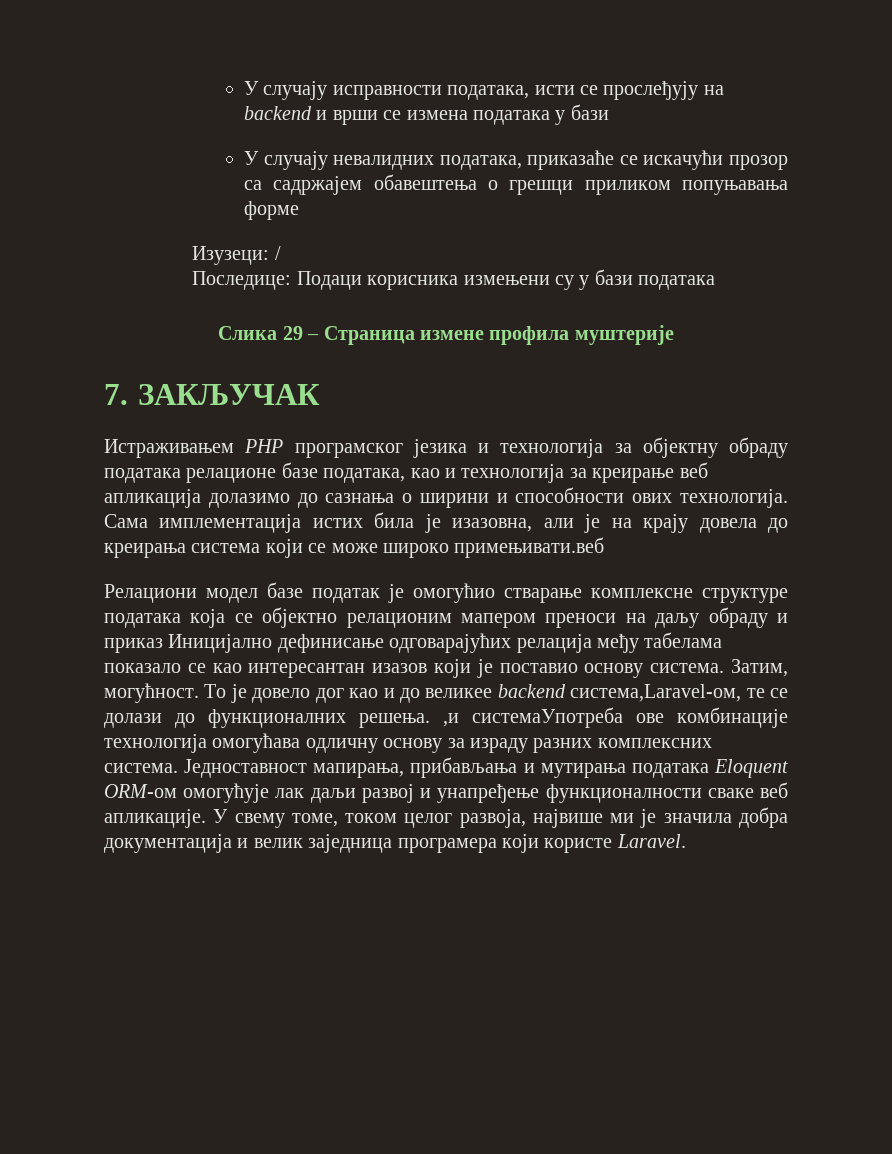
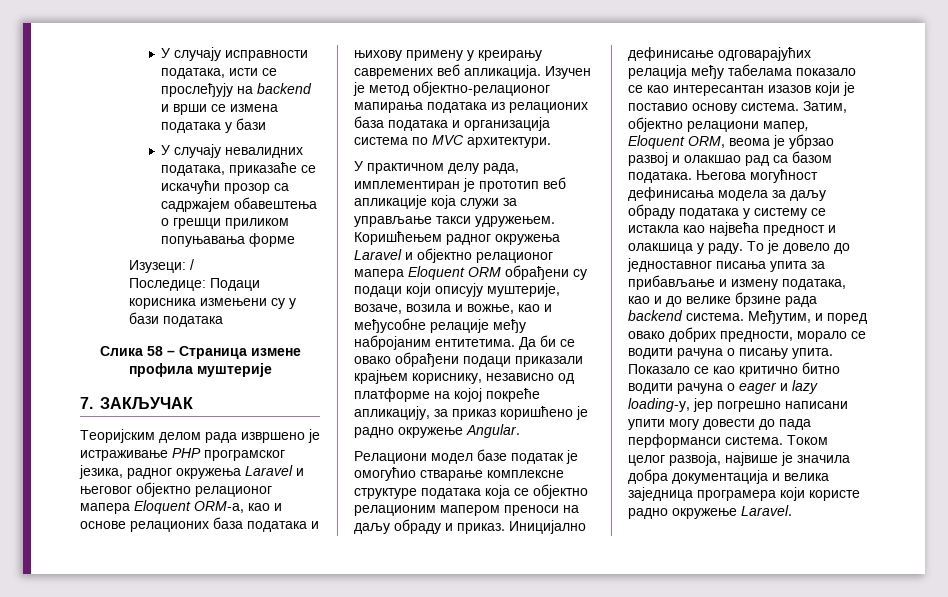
- Слика 29 – Страница измене профила муштерије
+ Слика 58 – Страница измене профила муштерије
- Истраживањем PHP програмског језика и технологија за објектну обраду података релационе базе података, као и технологија за креирање веб апликација долазимо до сазнања о ширини и способности ових технологија. Сама имплементација истих била је изазовна, али је на крају довела до креирања система који се може широко примењивати.веб
+ Теоријским делом рада извршено је истраживање PHP програмског језика, радног окружења Laravel и његовог објектно релационог мапера Eloquent ORM-а, као и основе релационих база података и њихову примену у креирању савремених веб апликација. Изучен је метод објектно-релационог мапирања података из релационих база података и организација система по MVC архитектури.
+ У практичном делу рада, имплементиран је прототип веб апликације која служи за управљање такси удружењем. Коришћењем радног окружења Laravel и објектно релационог мапера Eloquent ORM обрађени су подаци који описују муштерије, возаче, возила и вожње, као и међусобне релације међу набројаним ентитетима. Да би се овако обрађени подаци приказали крајњем кориснику, независно од платформе на којој покреће апликацију, за приказ коришћено је радно окружење Angular.
- Релациони модел базе податак је омогућио стварање комплексне структуре података која се објектно релационим мапером преноси на даљу обраду и приказ Иницијално дефинисање одговарајућих релација међу табелама показало се као интересантан изазов који је поставио основу система.
+ Релациони модел базе податак је омогућио стварање комплексне структуре података која се објектно релационим мапером преноси на даљу обраду и приказ. Иницијално дефинисање одговарајућих релација међу табелама показало се као интересантан изазов који је поставио основу система.
- Затим, могућност. То је довело дог као и до великее backend система,Laravel-ом, те се долази до функционалних решења. ,и системаУпотреба ове комбинације технологија омогућава одличну основу за израду разних комплексних система. Једноставност мапирања, прибављања и мутирања података Eloquent ORM-ом омогућује лак даљи развој и унапређење функционалности сваке веб апликације. У свему томе, током целог развоја, највише ми је значила добра документација и велик заједница програмера који користе Laravel.
+ Затим, објектно релациони мапер, Eloquent ORM, веома је убрзао развој и олакшао рад са базом података. Његова могућност дефинисања модела за даљу обраду података у систему се истакла као највећа предност и олакшица у раду. То је довело до једноставног писања упита за прибављање и измену података, као и до велике брзине рада backend система. Међутим, и поред овако добрих предности, морало се водити рачуна о писању упита. Показало се као критично битно водити рачуна о eager и lazy loading-у, јер погрешно написани упити могу довести до пада перформанси система. Током целог развоја, највише је значила добра документација и велика заједница програмера који користе радно окружење Laravel.

